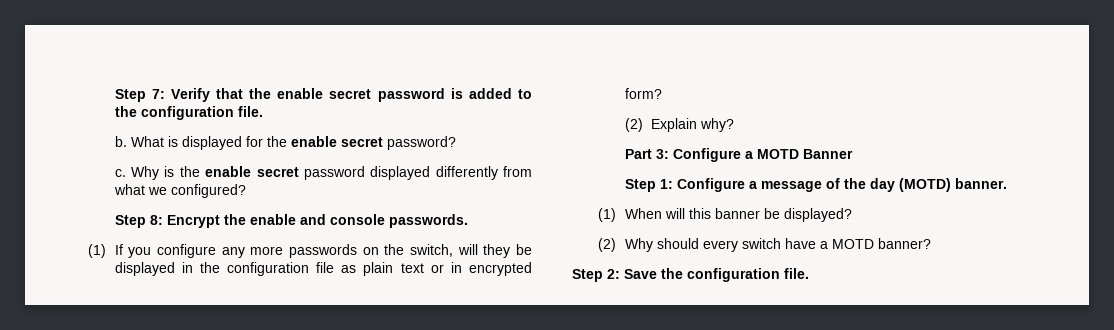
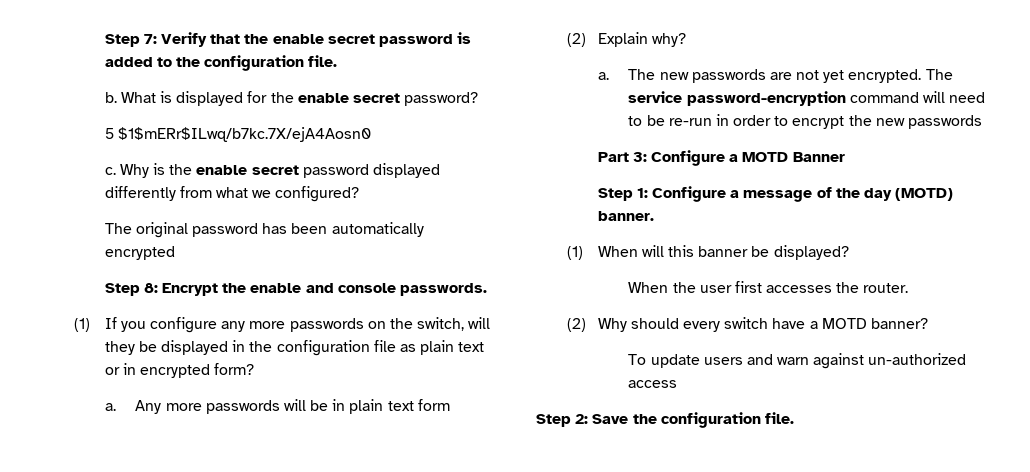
+ 5 $1$mERr$ILwq/b7kc.7X/ejA4Aosn0
+ The original password has been automatically encrypted
+ a. Any more passwords will be in plain text form
  (2) Explain why?
+ a. The new passwords are not yet encrypted. The service password-encryption command will need to be re-run in order to encrypt the new passwords
+ When the user first accesses the router.
+ To update users and warn against un-authorized access

